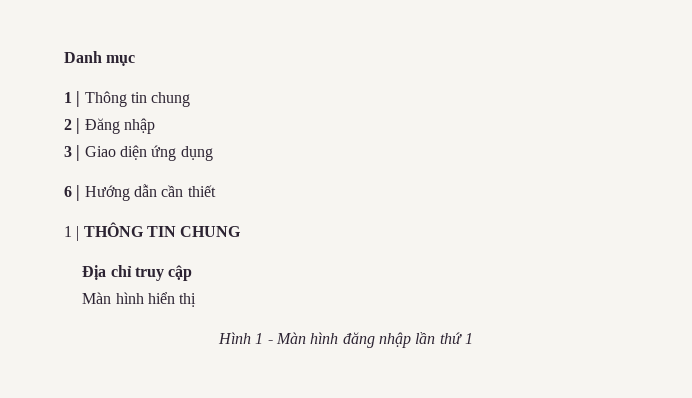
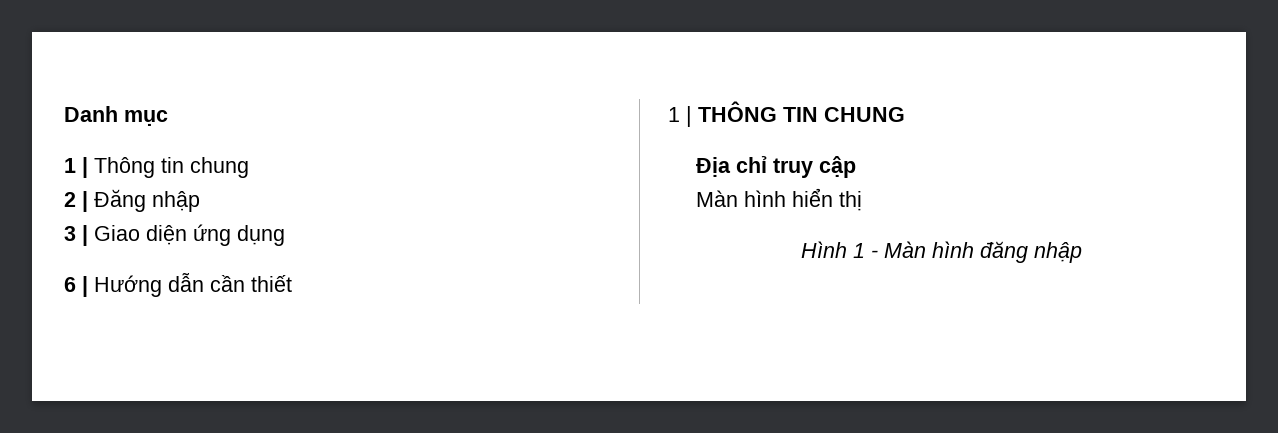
- Hình 1 - Màn hình đăng nhập lần thứ 1
+ Hình 1 - Màn hình đăng nhập

